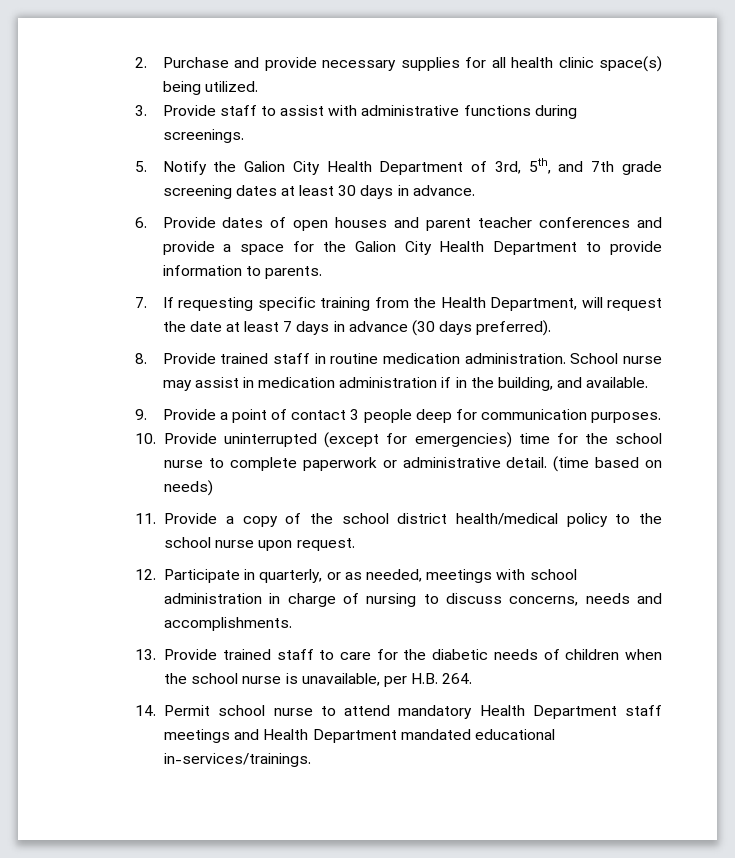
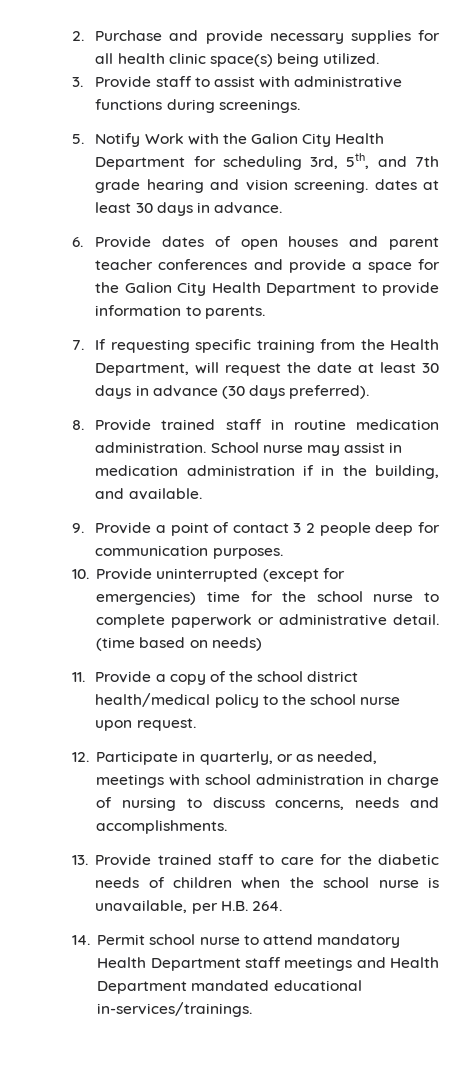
- 5. Notify the Galion City Health Department of 3rd, 5th, and 7th grade screening dates at least 30 days in advance.
+ 5. Notify Work with the Galion City Health Department for scheduling 3rd, 5th, and 7th grade hearing and vision screening. dates at least 30 days in advance.
- 7. If requesting specific training from the Health Department, will request the date at least 7 days in advance (30 days preferred).
+ 7. If requesting specific training from the Health Department, will request the date at least 30 days in advance (30 days preferred).
- 9. Provide a point of contact 3 people deep for communication purposes.
+ 9. Provide a point of contact 3 2 people deep for communication purposes.

